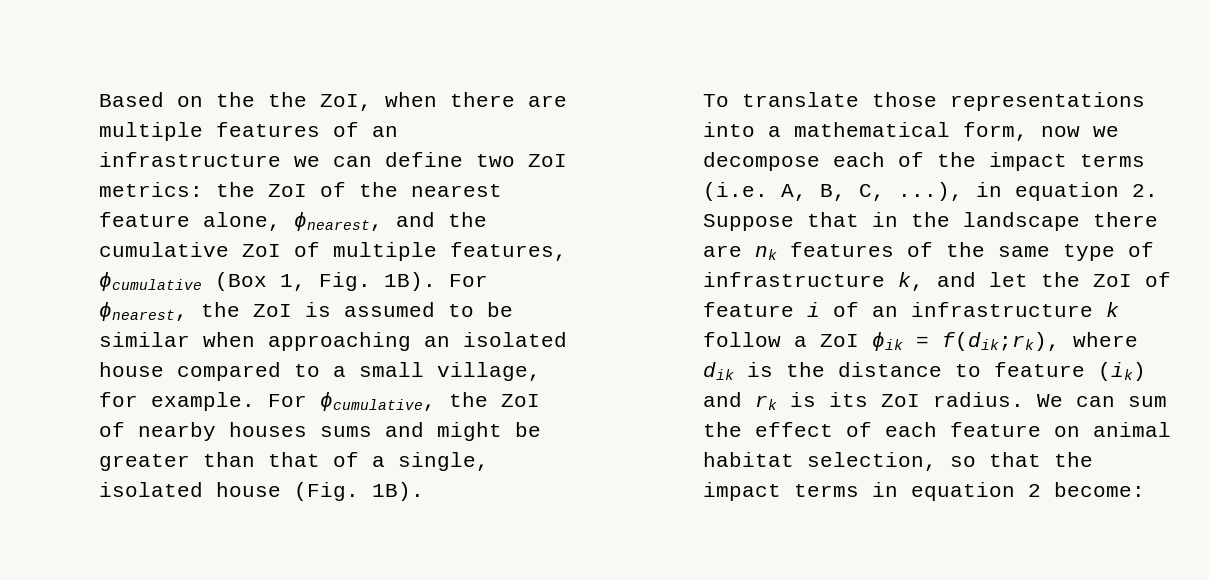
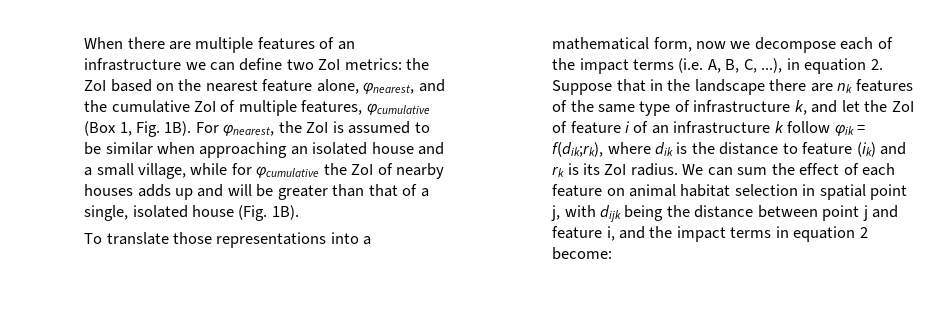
- Based on the the ZoI, when there are multiple features of an infrastructure we can define two ZoI metrics: the ZoI of the nearest feature alone, ϕnearest, and the cumulative ZoI of multiple features, ϕcumulative (Box 1, Fig. 1B).
+ When there are multiple features of an infrastructure we can define two ZoI metrics: the ZoI based on the nearest feature alone, ϕnearest, and the cumulative ZoI of multiple features, ϕcumulative (Box 1, Fig. 1B).
- For ϕnearest, the ZoI is assumed to be similar when approaching an isolated house compared to a small village, for example. For ϕcumulative, the ZoI of nearby houses sums and might be greater than that of a single, isolated house (Fig. 1B).
+ For ϕnearest, the ZoI is assumed to be similar when approaching an isolated house and a small village, while for ϕcumulative the ZoI of nearby houses adds up and will be greater than that of a single, isolated house (Fig. 1B).
- To translate those representations into a mathematical form, now we decompose each of the impact terms (i.e. A, B, C, ...), in equation 2. Suppose that in the landscape there are nk features of the same type of infrastructure k, and let the ZoI of feature i of an infrastructure k follow a ZoI ϕik = f(dik;rk), where dik is the distance to feature (ik) and rk is its ZoI radius.
+ To translate those representations into a mathematical form, now we decompose each of the impact terms (i.e. A, B, C, ...), in equation 2. Suppose that in the landscape there are nk features of the same type of infrastructure k, and let the ZoI of feature i of an infrastructure k follow ϕik = f(dik;rk), where dik is the distance to feature (ik) and rk is its ZoI radius.
- We can sum the effect of each feature on animal habitat selection, so that the impact terms in equation 2 become:
+ We can sum the effect of each feature on animal habitat selection in spatial point j, with dijk being the distance between point j and feature i, and the impact terms in equation 2 become:

